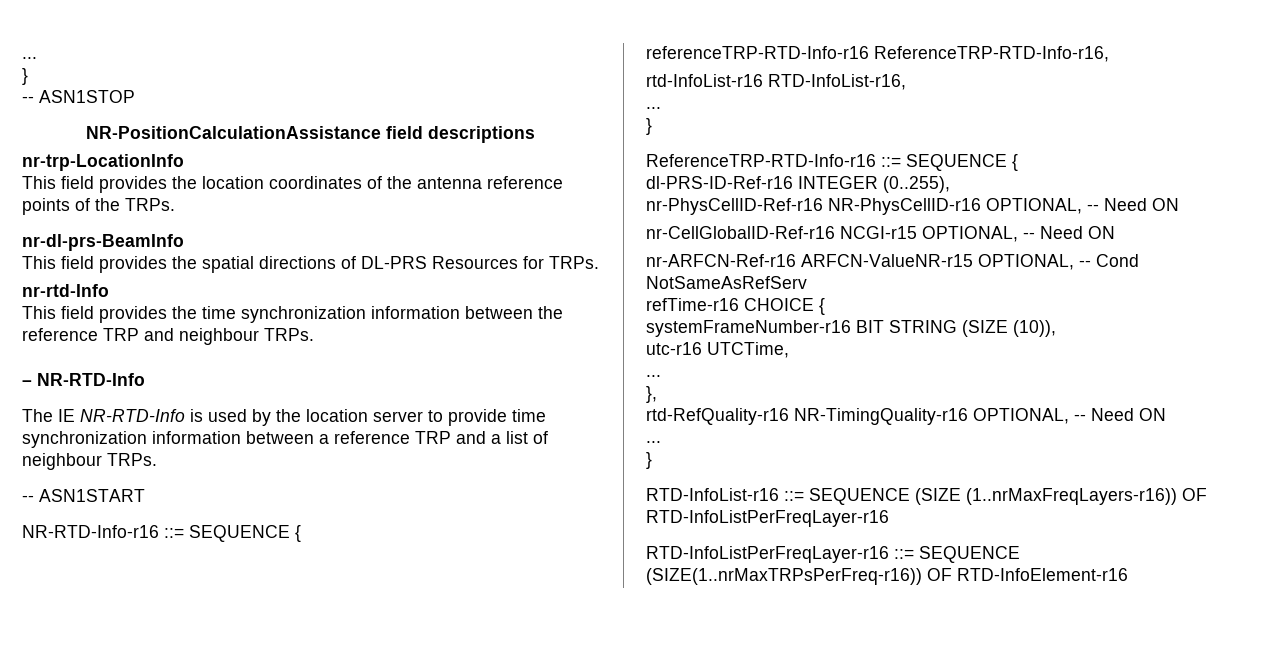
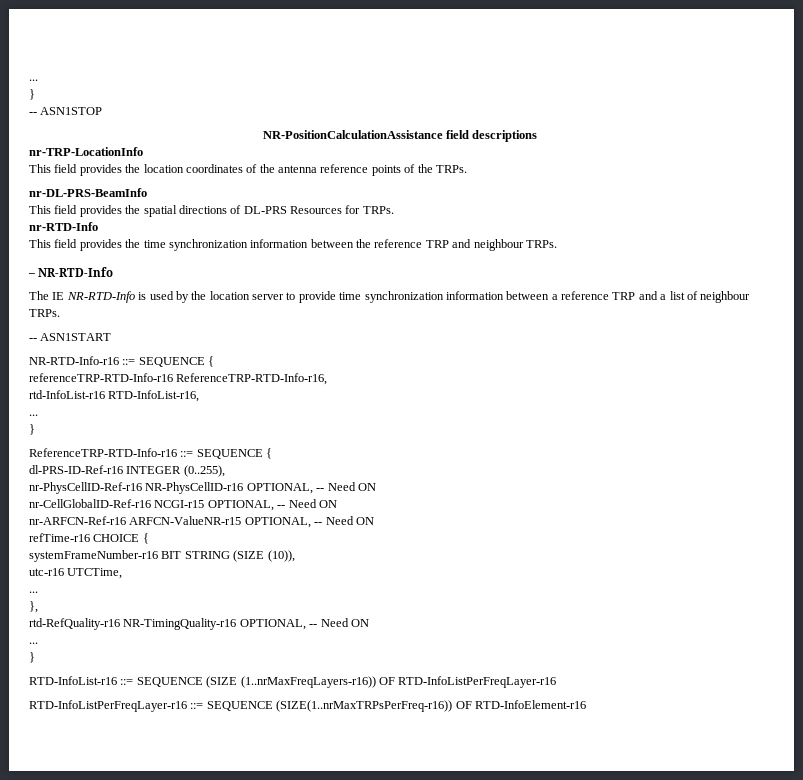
- nr-trp-LocationInfo
+ nr-TRP-LocationInfo
- nr-dl-prs-BeamInfo
+ nr-DL-PRS-BeamInfo
- nr-rtd-Info
+ nr-RTD-Info
- nr-ARFCN-Ref-r16 ARFCN-ValueNR-r15 OPTIONAL, -- Cond NotSameAsRefServ
+ nr-ARFCN-Ref-r16 ARFCN-ValueNR-r15 OPTIONAL, -- Need ON

